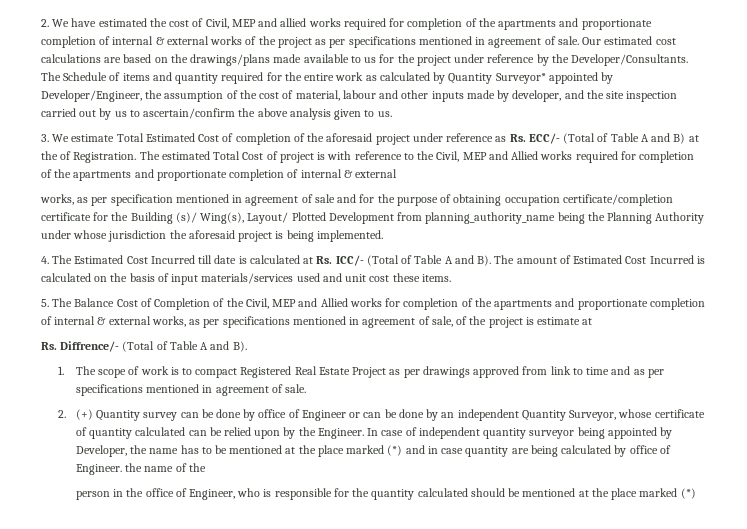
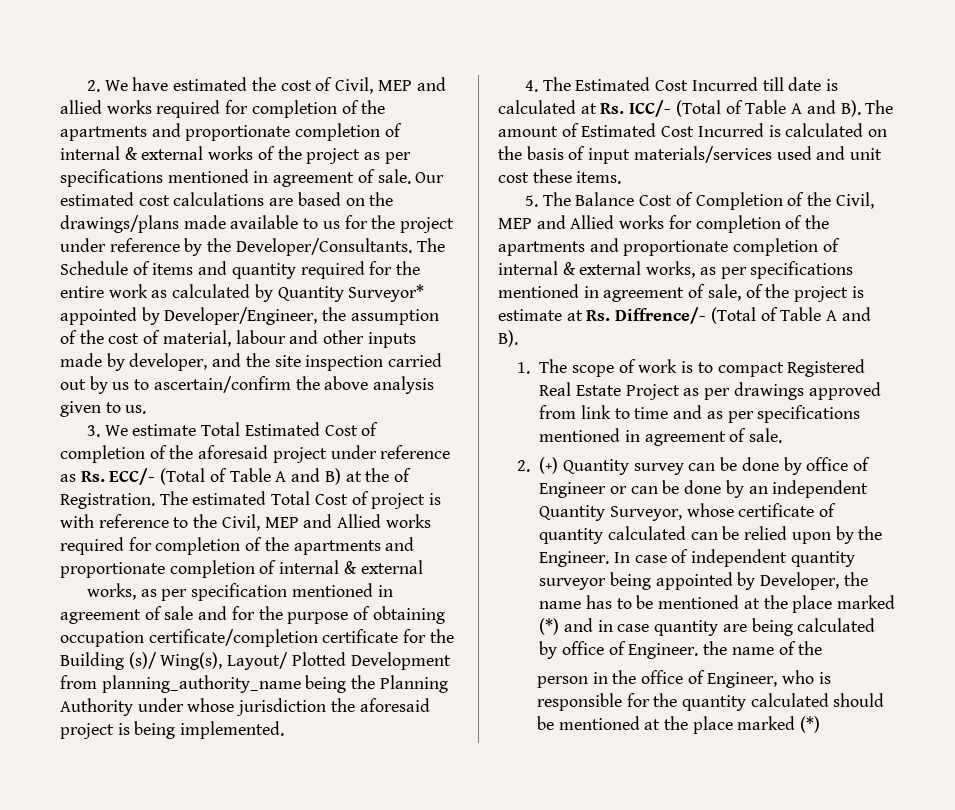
- 5. The Balance Cost of Completion of the Civil, MEP and Allied works for completion of the apartments and proportionate completion of internal & external works, as per specifications mentioned in agreement of sale, of the project is estimate at
- Rs. Diffrence/- (Total of Table A and B).
+ 5. The Balance Cost of Completion of the Civil, MEP and Allied works for completion of the apartments and proportionate completion of internal & external works, as per specifications mentioned in agreement of sale, of the project is estimate at Rs. Diffrence/- (Total of Table A and B).

